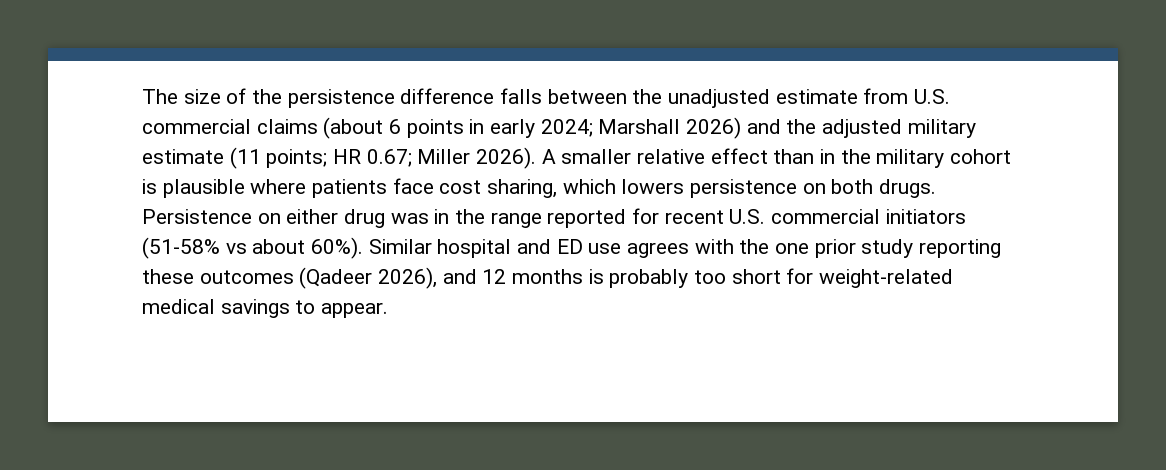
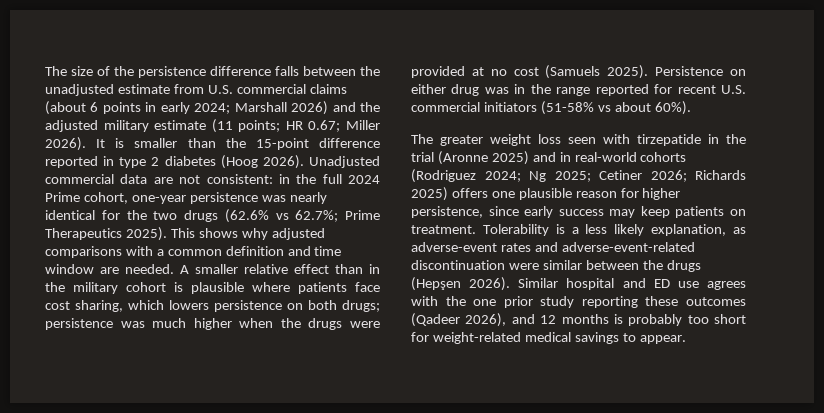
+ It is smaller than the 15-point difference reported in type 2 diabetes (Hoog 2026). Unadjusted commercial data are not consistent: in the full 2024 Prime cohort, one-year persistence was nearly identical for the two drugs (62.6% vs 62.7%; Prime Therapeutics 2025). This shows why adjusted comparisons with a common definition and time window are needed.
- A smaller relative effect than in the military cohort is plausible where patients face cost sharing, which lowers persistence on both drugs.
+ A smaller relative effect than in the military cohort is plausible where patients face cost sharing, which lowers persistence on both drugs; persistence was much higher when the drugs were provided at no cost (Samuels 2025).
- Persistence on either drug was in the range reported for recent U.S. commercial initiators (51-58% vs about 60%). Similar hospital and ED use agrees with the one prior study reporting these outcomes (Qadeer 2026), and 12 months is probably too short for weight-related medical savings to appear.
+ Persistence on either drug was in the range reported for recent U.S. commercial initiators (51-58% vs about 60%).
+ The greater weight loss seen with tirzepatide in the trial (Aronne 2025) and in real-world cohorts (Rodriguez 2024; Ng 2025; Cetiner 2026; Richards 2025) offers one plausible reason for higher persistence, since early success may keep patients on treatment. Tolerability is a less likely explanation, as adverse-event rates and adverse-event-related discontinuation were similar between the drugs (Hepşen 2026). Similar hospital and ED use agrees with the one prior study reporting these outcomes (Qadeer 2026), and 12 months is probably too short for weight-related medical savings to appear.

